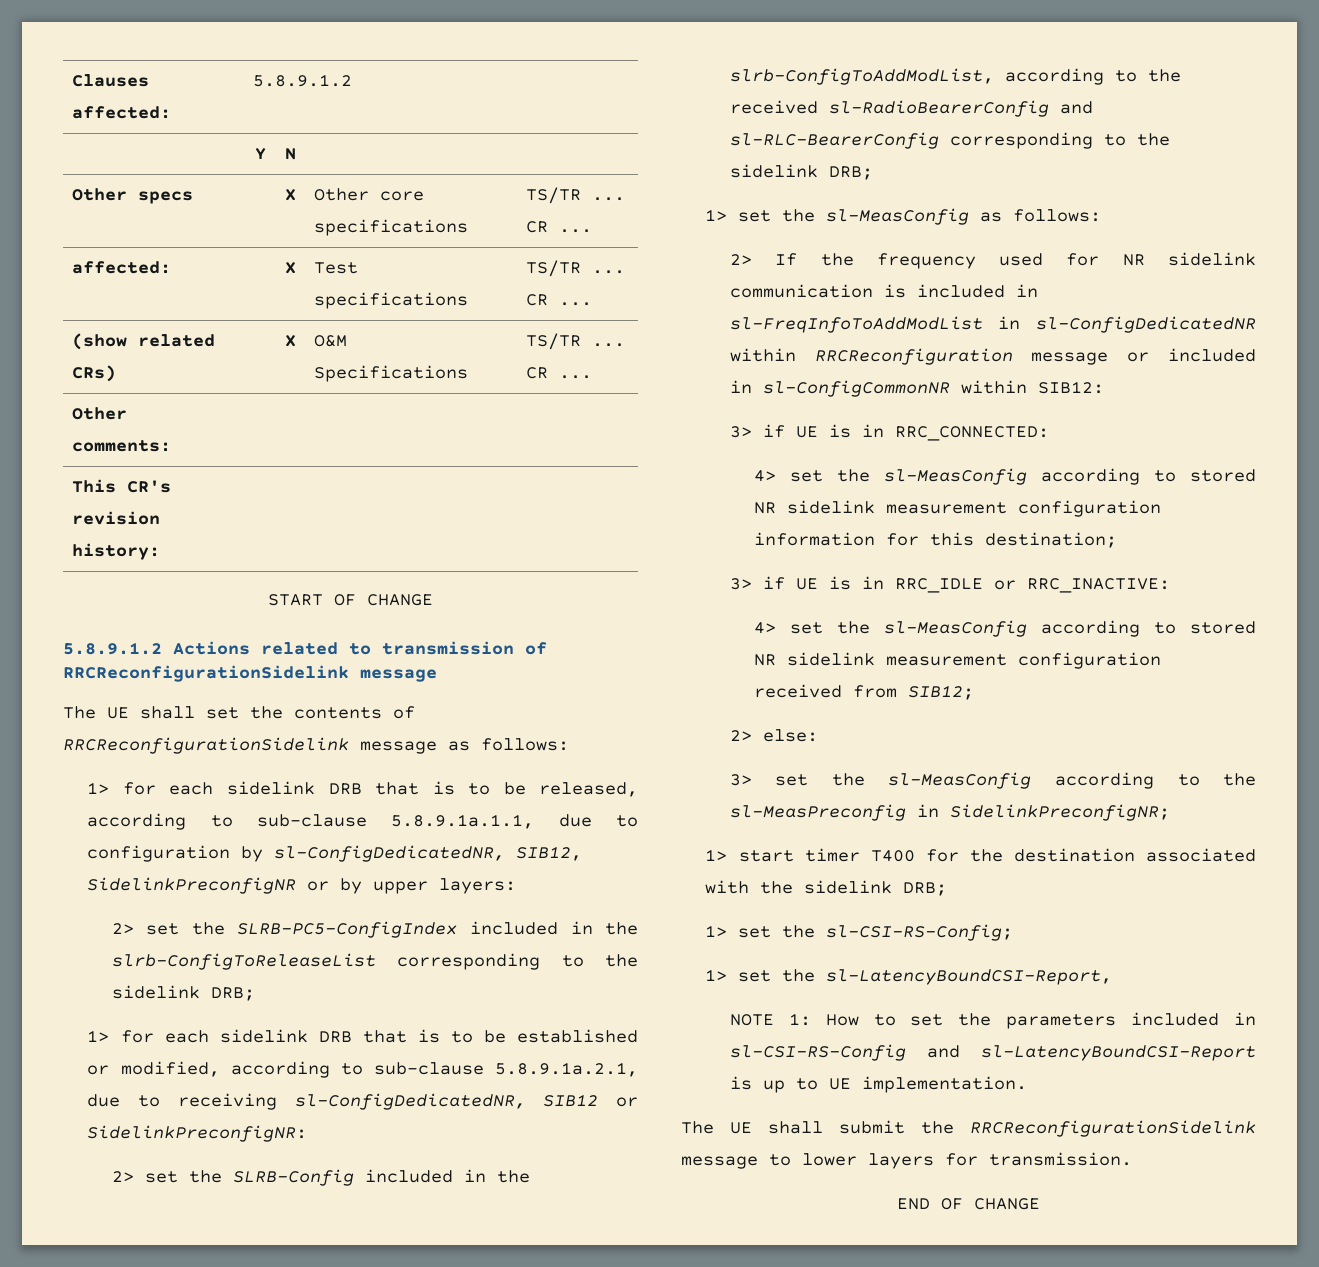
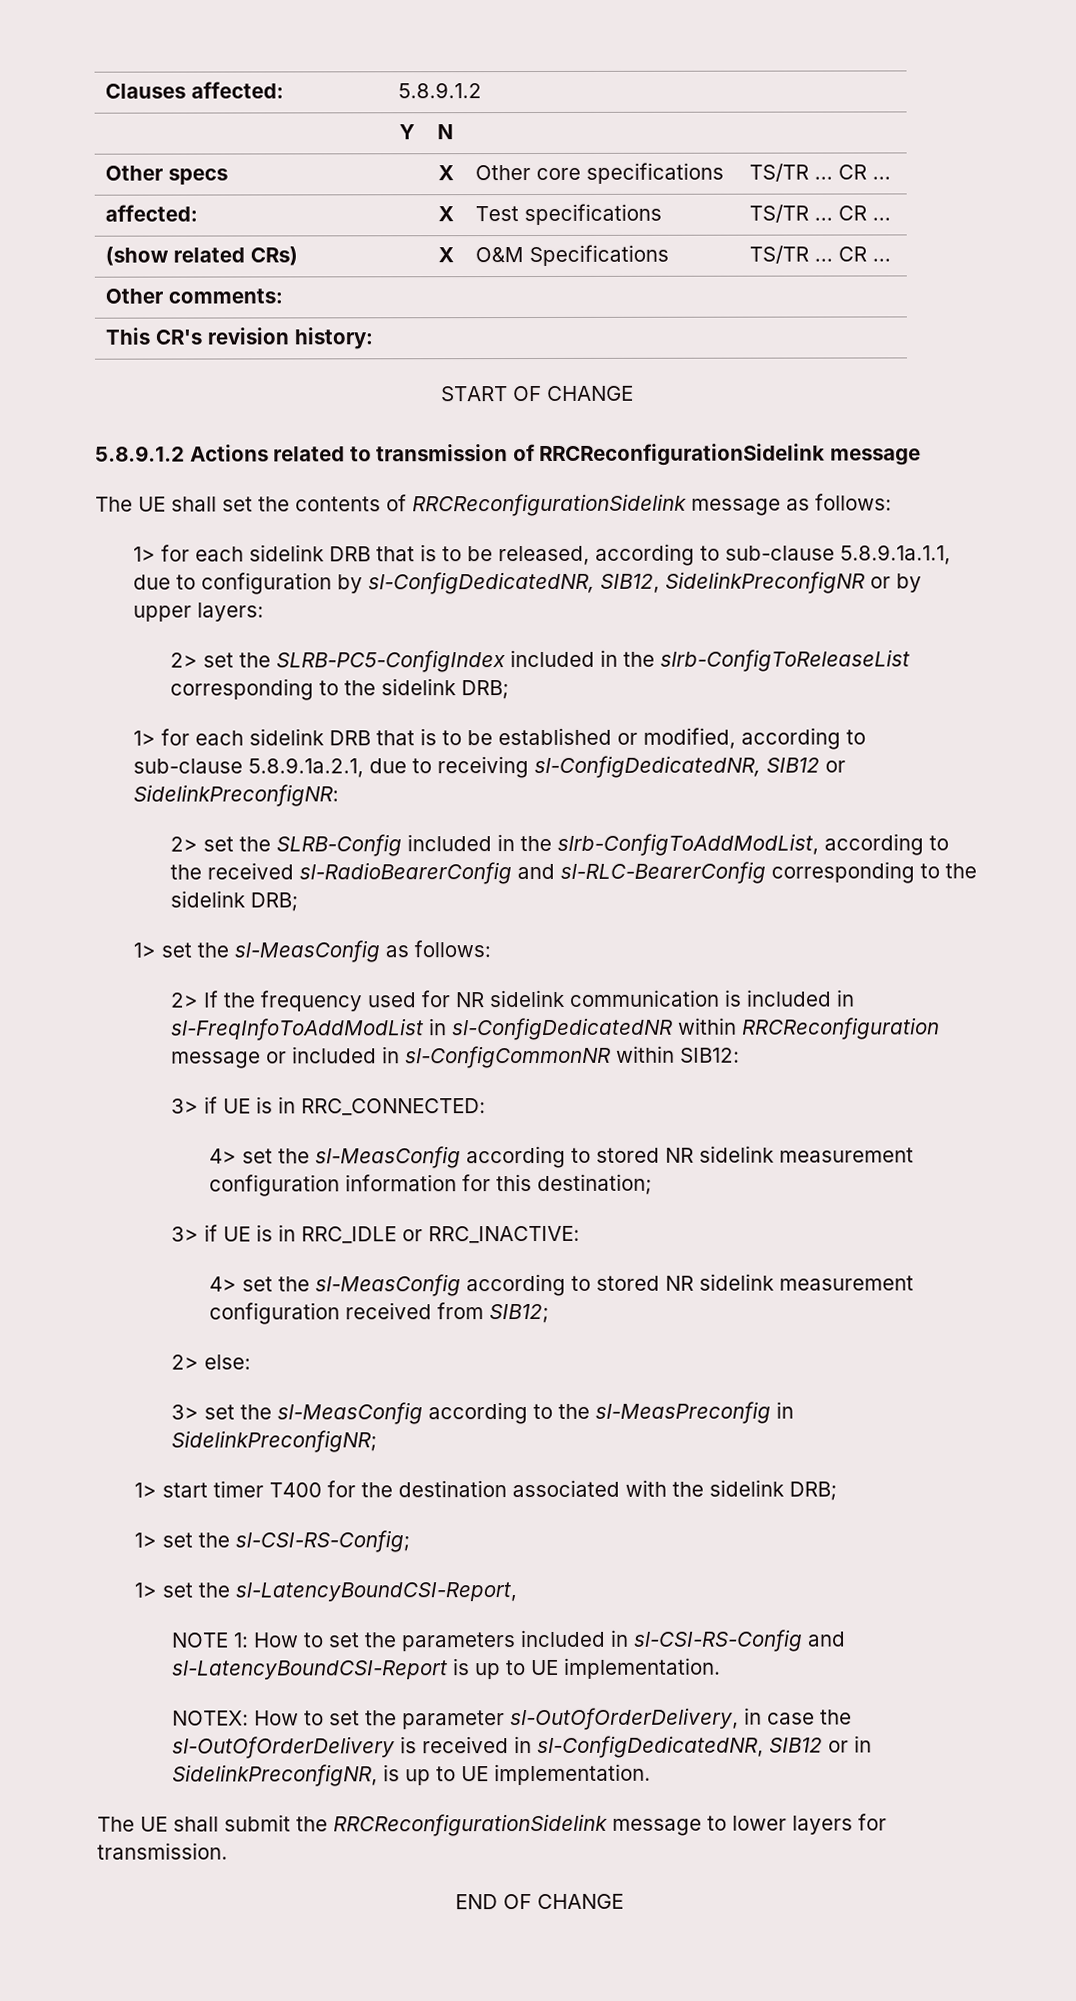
+ NOTEX: How to set the parameter sl-OutOfOrderDelivery, in case the sl-OutOfOrderDelivery is received in sl-ConfigDedicatedNR, SIB12 or in SidelinkPreconfigNR, is up to UE implementation.

